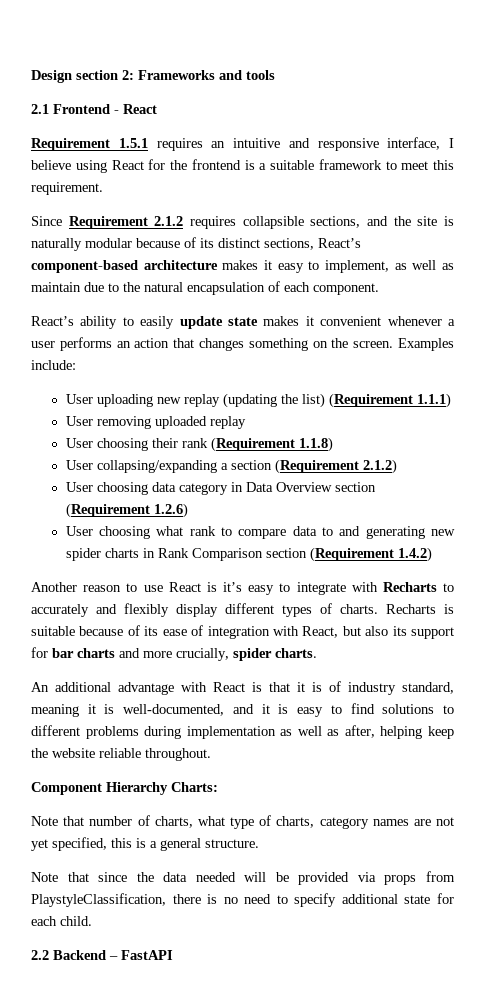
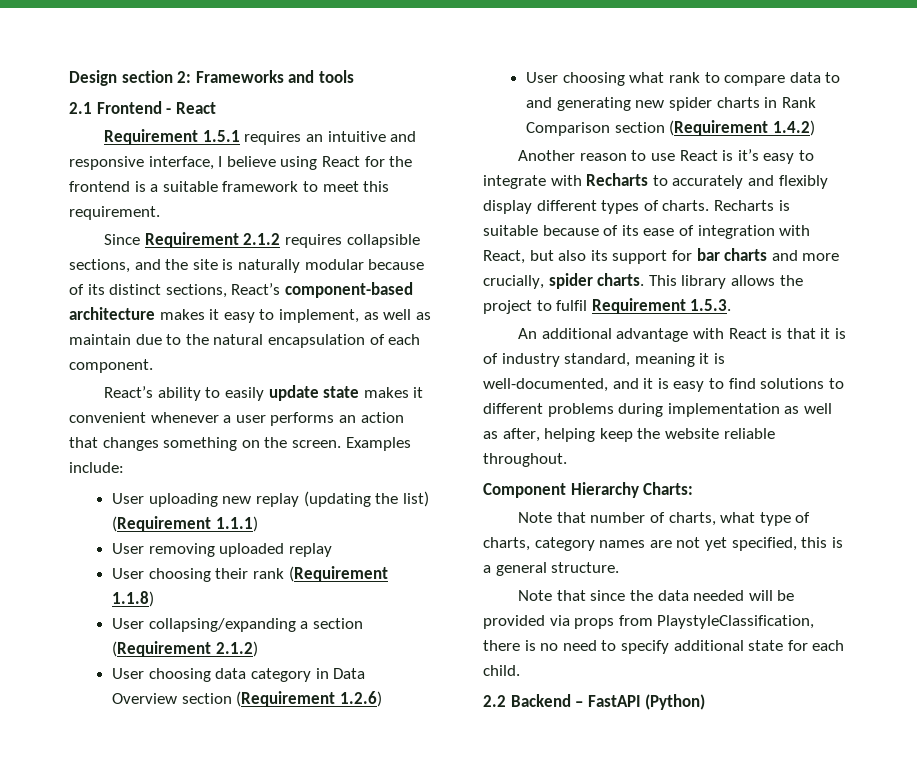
+ This library allows the project to fulfil Requirement 1.5.3.
- 2.2 Backend – FastAPI
+ 2.2 Backend – FastAPI (Python)

